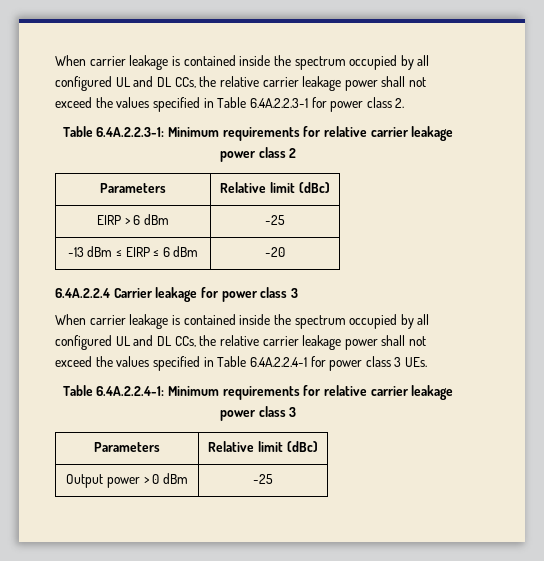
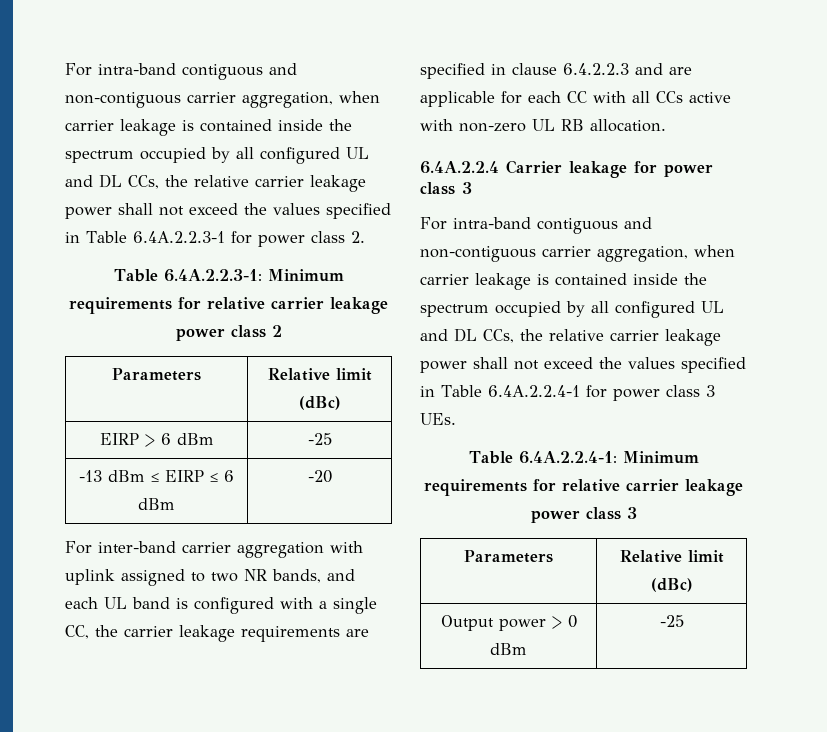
- When carrier leakage is contained inside the spectrum occupied by all configured UL and DL CCs, the relative carrier leakage power shall not exceed the values specified in Table 6.4A.2.2.3-1 for power class 2.
+ For intra-band contiguous and non-contiguous carrier aggregation, when carrier leakage is contained inside the spectrum occupied by all configured UL and DL CCs, the relative carrier leakage power shall not exceed the values specified in Table 6.4A.2.2.3-1 for power class 2.
+ For inter-band carrier aggregation with uplink assigned to two NR bands, and each UL band is configured with a single CC, the carrier leakage requirements are specified in clause 6.4.2.2.3 and are applicable for each CC with all CCs active with non-zero UL RB allocation.
- When carrier leakage is contained inside the spectrum occupied by all configured UL and DL CCs, the relative carrier leakage power shall not exceed the values specified in Table 6.4A.2.2.4-1 for power class 3 UEs.
+ For intra-band contiguous and non-contiguous carrier aggregation, when carrier leakage is contained inside the spectrum occupied by all configured UL and DL CCs, the relative carrier leakage power shall not exceed the values specified in Table 6.4A.2.2.4-1 for power class 3 UEs.

